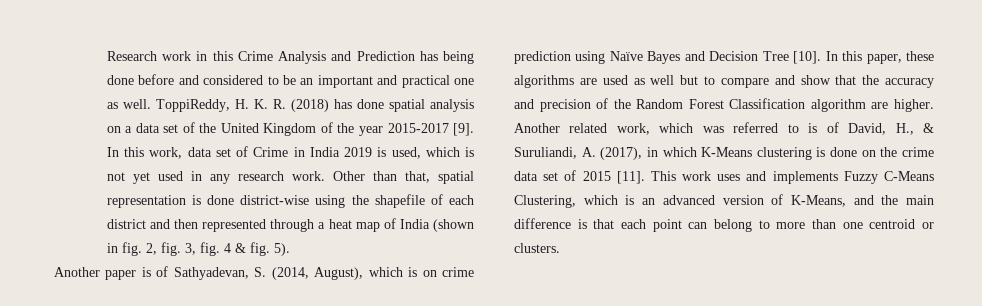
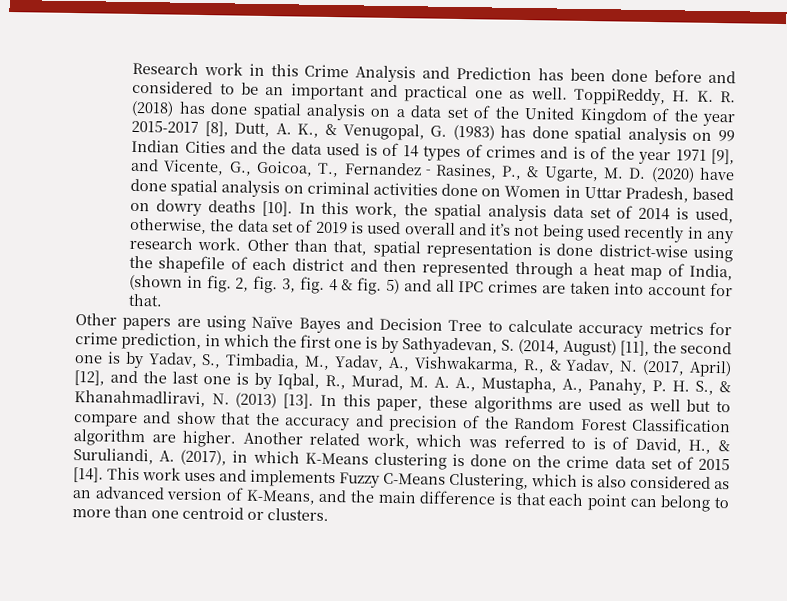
- Research work in this Crime Analysis and Prediction has being done before and considered to be an important and practical one as well.
+ Research work in this Crime Analysis and Prediction has been done before and considered to be an important and practical one as well.
- ToppiReddy, H. K. R. (2018) has done spatial analysis on a data set of the United Kingdom of the year 2015-2017 [9]. In this work, data set of Crime in India 2019 is used, which is not yet used in any research work.
+ ToppiReddy, H. K. R. (2018) has done spatial analysis on a data set of the United Kingdom of the year 2015-2017 [8], Dutt, A. K., & Venugopal, G. (1983) has done spatial analysis on 99 Indian Cities and the data used is of 14 types of crimes and is of the year 1971 [9], and Vicente, G., Goicoa, T., Fernandez‐Rasines, P., & Ugarte, M. D. (2020) have done spatial analysis on criminal activities done on Women in Uttar Pradesh, based on dowry deaths [10]. In this work, the spatial analysis data set of 2014 is used, otherwise, the data set of 2019 is used overall and it’s not being used recently in any research work.
- Other than that, spatial representation is done district-wise using the shapefile of each district and then represented through a heat map of India (shown in fig. 2, fig. 3, fig. 4 & fig. 5).
- Another paper is of Sathyadevan, S. (2014, August), which is on crime prediction using Naïve Bayes and Decision Tree [10].
+ Other than that, spatial representation is done district-wise using the shapefile of each district and then represented through a heat map of India, (shown in fig. 2, fig. 3, fig. 4 & fig. 5) and all IPC crimes are taken into account for that.
+ Other papers are using Naïve Bayes and Decision Tree to calculate accuracy metrics for crime prediction, in which the first one is by Sathyadevan, S. (2014, August) [11], the second one is by Yadav, S., Timbadia, M., Yadav, A., Vishwakarma, R., & Yadav, N. (2017, April) [12], and the last one is by Iqbal, R., Murad, M. A. A., Mustapha, A., Panahy, P. H. S., & Khanahmadliravi, N. (2013) [13].
- Another related work, which was referred to is of David, H., & Suruliandi, A. (2017), in which K-Means clustering is done on the crime data set of 2015 [11].
+ Another related work, which was referred to is of David, H., & Suruliandi, A. (2017), in which K-Means clustering is done on the crime data set of 2015 [14].
- This work uses and implements Fuzzy C-Means Clustering, which is an advanced version of K-Means, and the main difference is that each point can belong to more than one centroid or clusters.
+ This work uses and implements Fuzzy C-Means Clustering, which is also considered as an advanced version of K-Means, and the main difference is that each point can belong to more than one centroid or clusters.

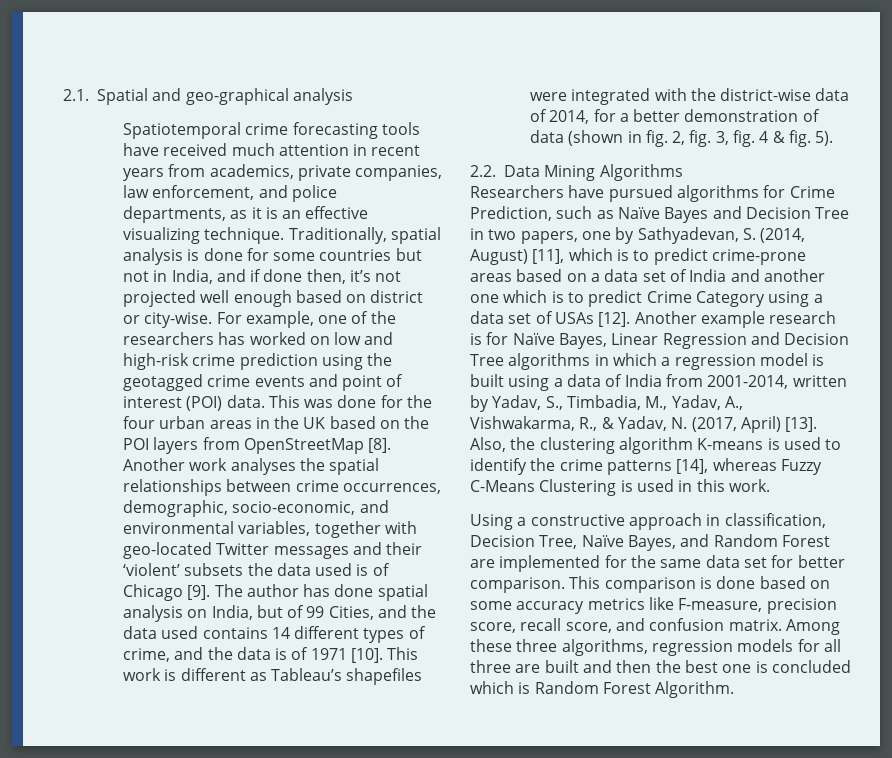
- Research work in this Crime Analysis and Prediction has been done before and considered to be an important and practical one as well. ToppiReddy, H. K. R. (2018) has done spatial analysis on a data set of the United Kingdom of the year 2015-2017 [8], Dutt, A. K., & Venugopal, G. (1983) has done spatial analysis on 99 Indian Cities and the data used is of 14 types of crimes and is of the year 1971 [9], and Vicente, G., Goicoa, T., Fernandez‐Rasines, P., & Ugarte, M. D. (2020) have done spatial analysis on criminal activities done on Women in Uttar Pradesh, based on dowry deaths [10]. In this work, the spatial analysis data set of 2014 is used, otherwise, the data set of 2019 is used overall and it’s not being used recently in any research work. Other than that, spatial representation is done district-wise using the shapefile of each district and then represented through a heat map of India, (shown in fig. 2, fig. 3, fig. 4 & fig. 5) and all IPC crimes are taken into account for that.
- Other papers are using Naïve Bayes and Decision Tree to calculate accuracy metrics for crime prediction, in which the first one is by Sathyadevan, S. (2014, August) [11], the second one is by Yadav, S., Timbadia, M., Yadav, A., Vishwakarma, R., & Yadav, N. (2017, April) [12], and the last one is by Iqbal, R., Murad, M. A. A., Mustapha, A., Panahy, P. H. S., & Khanahmadliravi, N. (2013) [13]. In this paper, these algorithms are used as well but to compare and show that the accuracy and precision of the Random Forest Classification algorithm are higher. Another related work, which was referred to is of David, H., & Suruliandi, A. (2017), in which K-Means clustering is done on the crime data set of 2015 [14]. This work uses and implements Fuzzy C-Means Clustering, which is also considered as an advanced version of K-Means, and the main difference is that each point can belong to more than one centroid or clusters.
+ 2.1. Spatial and geo-graphical analysis
+ Spatiotemporal crime forecasting tools have received much attention in recent years from academics, private companies, law enforcement, and police departments, as it is an effective visualizing technique. Traditionally, spatial analysis is done for some countries but not in India, and if done then, it’s not projected well enough based on district or city-wise. For example, one of the researchers has worked on low and high-risk crime prediction using the geotagged crime events and point of interest (POI) data. This was done for the four urban areas in the UK based on the POI layers from OpenStreetMap [8]. Another work analyses the spatial relationships between crime occurrences, demographic, socio-economic, and environmental variables, together with geo-located Twitter messages and their ‘violent’ subsets the data used is of Chicago [9]. The author has done spatial analysis on India, but of 99 Cities, and the data used contains 14 different types of crime, and the data is of 1971 [10]. This work is different as Tableau’s shapefiles were integrated with the district-wise data of 2014, for a better demonstration of data (shown in fig. 2, fig. 3, fig. 4 & fig. 5).
+ 2.2. Data Mining Algorithms
+ Researchers have pursued algorithms for Crime Prediction, such as Naïve Bayes and Decision Tree in two papers, one by Sathyadevan, S. (2014, August) [11], which is to predict crime-prone areas based on a data set of India and another one which is to predict Crime Category using a data set of USAs [12]. Another example research is for Naïve Bayes, Linear Regression and Decision Tree algorithms in which a regression model is built using a data of India from 2001-2014, written by Yadav, S., Timbadia, M., Yadav, A., Vishwakarma, R., & Yadav, N. (2017, April) [13]. Also, the clustering algorithm K-means is used to identify the crime patterns [14], whereas Fuzzy C-Means Clustering is used in this work.
+ Using a constructive approach in classification, Decision Tree, Naïve Bayes, and Random Forest are implemented for the same data set for better comparison. This comparison is done based on some accuracy metrics like F-measure, precision score, recall score, and confusion matrix. Among these three algorithms, regression models for all three are built and then the best one is concluded which is Random Forest Algorithm.

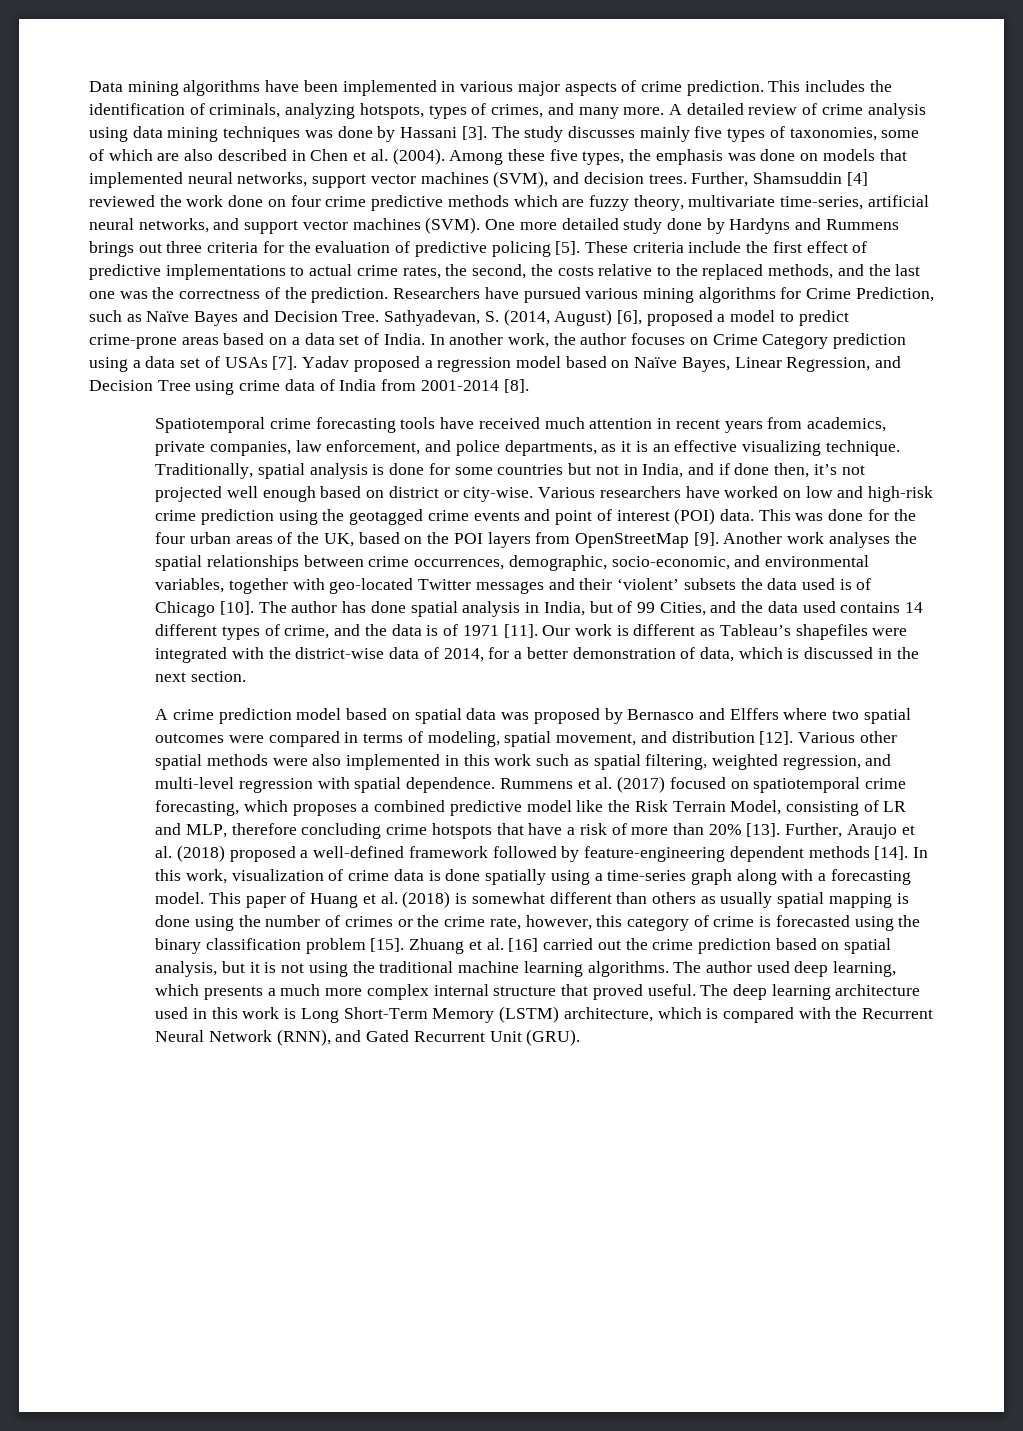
- 2.1. Spatial and geo-graphical analysis
+ Data mining algorithms have been implemented in various major aspects of crime prediction. This includes the identification of criminals, analyzing hotspots, types of crimes, and many more. A detailed review of crime analysis using data mining techniques was done by Hassani [3]. The study discusses mainly five types of taxonomies, some of which are also described in Chen et al. (2004). Among these five types, the emphasis was done on models that implemented neural networks, support vector machines (SVM), and decision trees. Further, Shamsuddin [4] reviewed the work done on four crime predictive methods which are fuzzy theory, multivariate time-series, artificial neural networks, and support vector machines (SVM). One more detailed study done by Hardyns and Rummens brings out three criteria for the evaluation of predictive policing [5]. These criteria include the first effect of predictive implementations to actual crime rates, the second, the costs relative to the replaced methods, and the last one was the correctness of the prediction. Researchers have pursued various mining algorithms for Crime Prediction, such as Naïve Bayes and Decision Tree. Sathyadevan, S. (2014, August) [6], proposed a model to predict crime-prone areas based on a data set of India. In another work, the author focuses on Crime Category prediction using a data set of USAs [7]. Yadav proposed a regression model based on Naïve Bayes, Linear Regression, and Decision Tree using crime data of India from 2001-2014 [8].
- For example, one of the researchers has worked on low and high-risk crime prediction using the geotagged crime events and point of interest (POI) data.
+ Various researchers have worked on low and high-risk crime prediction using the geotagged crime events and point of interest (POI) data.
- This was done for the four urban areas in the UK based on the POI layers from OpenStreetMap [8].
+ This was done for the four urban areas of the UK, based on the POI layers from OpenStreetMap [9].
- Another work analyses the spatial relationships between crime occurrences, demographic, socio-economic, and environmental variables, together with geo-located Twitter messages and their ‘violent’ subsets the data used is of Chicago [9].
+ Another work analyses the spatial relationships between crime occurrences, demographic, socio-economic, and environmental variables, together with geo-located Twitter messages and their ‘violent’ subsets the data used is of Chicago [10].
- The author has done spatial analysis on India, but of 99 Cities, and the data used contains 14 different types of crime, and the data is of 1971 [10]. This work is different as Tableau’s shapefiles were integrated with the district-wise data of 2014, for a better demonstration of data (shown in fig. 2, fig. 3, fig. 4 & fig. 5).
- 2.2. Data Mining Algorithms
- Researchers have pursued algorithms for Crime Prediction, such as Naïve Bayes and Decision Tree in two papers, one by Sathyadevan, S. (2014, August) [11], which is to predict crime-prone areas based on a data set of India and another one which is to predict Crime Category using a data set of USAs [12]. Another example research is for Naïve Bayes, Linear Regression and Decision Tree algorithms in which a regression model is built using a data of India from 2001-2014, written by Yadav, S., Timbadia, M., Yadav, A., Vishwakarma, R., & Yadav, N. (2017, April) [13]. Also, the clustering algorithm K-means is used to identify the crime patterns [14], whereas Fuzzy C-Means Clustering is used in this work.
- Using a constructive approach in classification, Decision Tree, Naïve Bayes, and Random Forest are implemented for the same data set for better comparison. This comparison is done based on some accuracy metrics like F-measure, precision score, recall score, and confusion matrix. Among these three algorithms, regression models for all three are built and then the best one is concluded which is Random Forest Algorithm.
+ The author has done spatial analysis in India, but of 99 Cities, and the data used contains 14 different types of crime, and the data is of 1971 [11]. Our work is different as Tableau’s shapefiles were integrated with the district-wise data of 2014, for a better demonstration of data, which is discussed in the next section.
+ A crime prediction model based on spatial data was proposed by Bernasco and Elffers where two spatial outcomes were compared in terms of modeling, spatial movement, and distribution [12]. Various other spatial methods were also implemented in this work such as spatial filtering, weighted regression, and multi-level regression with spatial dependence. Rummens et al. (2017) focused on spatiotemporal crime forecasting, which proposes a combined predictive model like the Risk Terrain Model, consisting of LR and MLP, therefore concluding crime hotspots that have a risk of more than 20% [13]. Further, Araujo et al. (2018) proposed a well-defined framework followed by feature-engineering dependent methods [14]. In this work, visualization of crime data is done spatially using a time-series graph along with a forecasting model. This paper of Huang et al. (2018) is somewhat different than others as usually spatial mapping is done using the number of crimes or the crime rate, however, this category of crime is forecasted using the binary classification problem [15]. Zhuang et al. [16] carried out the crime prediction based on spatial analysis, but it is not using the traditional machine learning algorithms. The author used deep learning, which presents a much more complex internal structure that proved useful. The deep learning architecture used in this work is Long Short-Term Memory (LSTM) architecture, which is compared with the Recurrent Neural Network (RNN), and Gated Recurrent Unit (GRU).

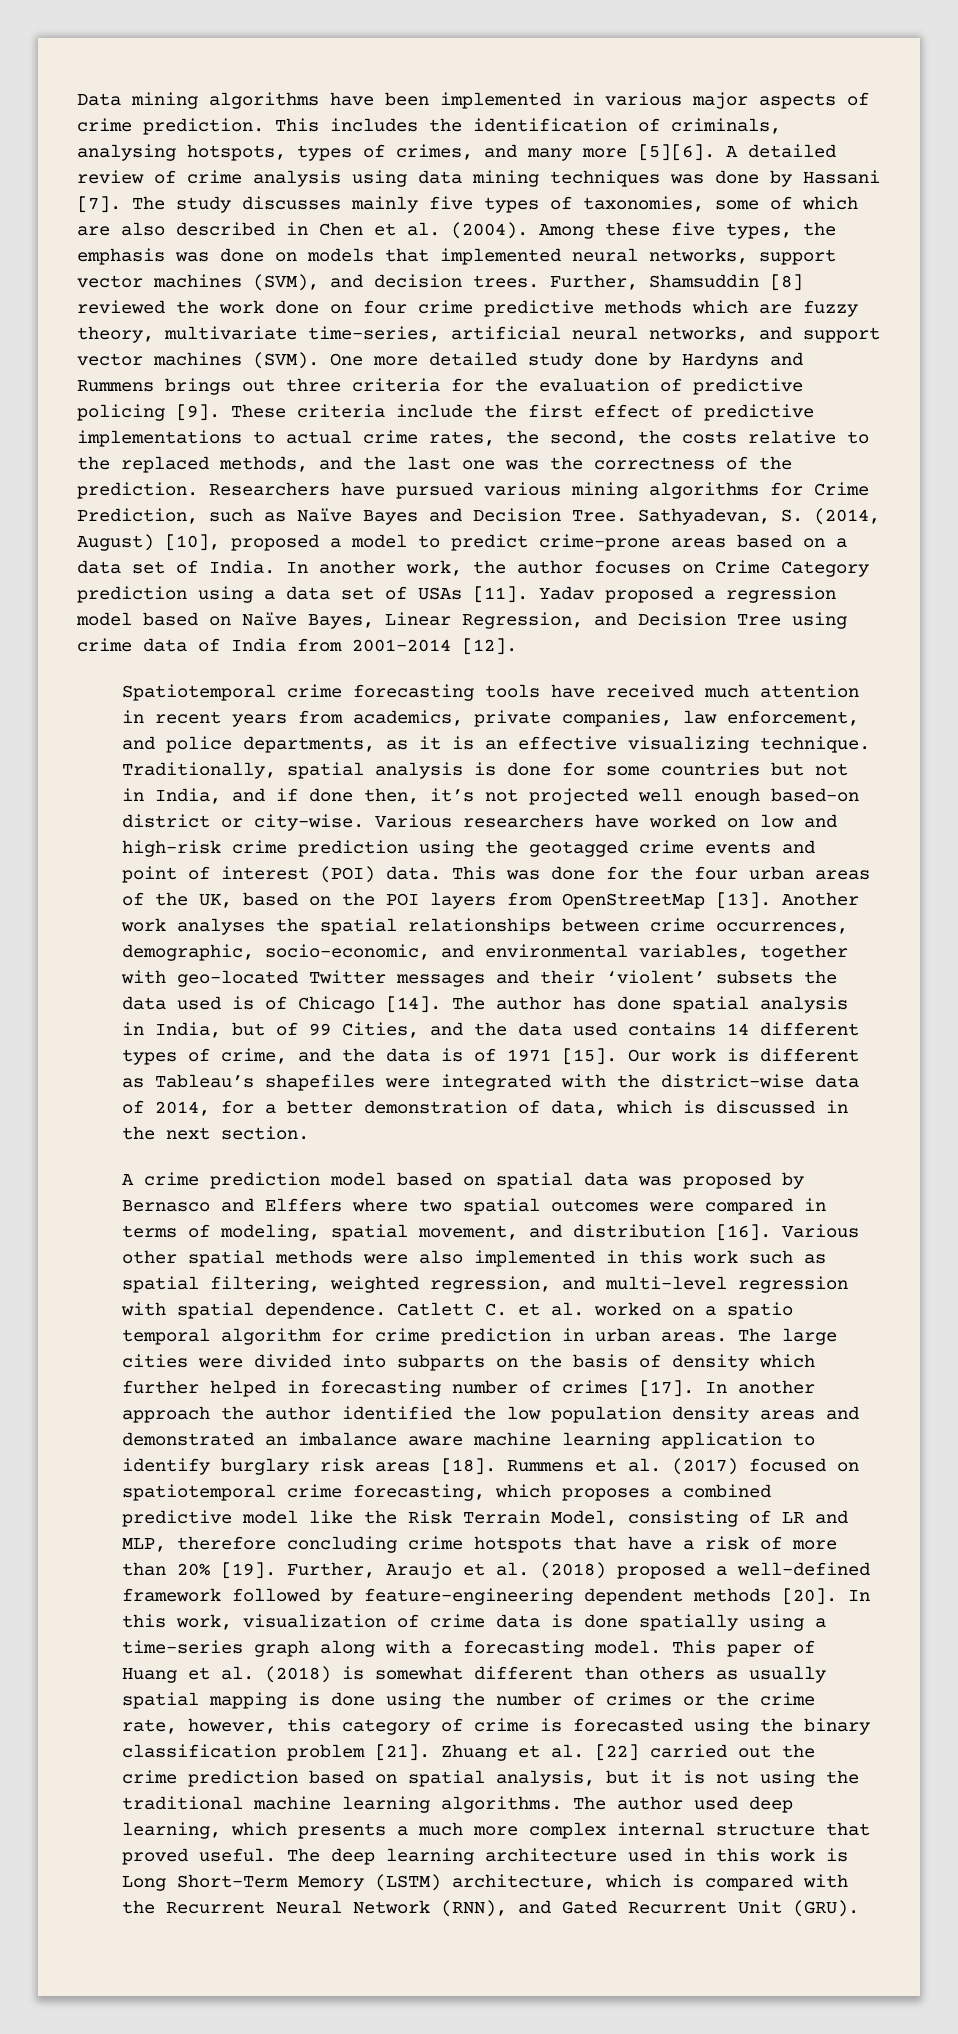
- This includes the identification of criminals, analyzing hotspots, types of crimes, and many more.
+ This includes the identification of criminals, analysing hotspots, types of crimes, and many more [5][6].
- A detailed review of crime analysis using data mining techniques was done by Hassani [3].
+ A detailed review of crime analysis using data mining techniques was done by Hassani [7].
- Further, Shamsuddin [4] reviewed the work done on four crime predictive methods which are fuzzy theory, multivariate time-series, artificial neural networks, and support vector machines (SVM).
+ Further, Shamsuddin [8] reviewed the work done on four crime predictive methods which are fuzzy theory, multivariate time-series, artificial neural networks, and support vector machines (SVM).
- One more detailed study done by Hardyns and Rummens brings out three criteria for the evaluation of predictive policing [5].
+ One more detailed study done by Hardyns and Rummens brings out three criteria for the evaluation of predictive policing [9].
- Sathyadevan, S. (2014, August) [6], proposed a model to predict crime-prone areas based on a data set of India.
+ Sathyadevan, S. (2014, August) [10], proposed a model to predict crime-prone areas based on a data set of India.
- In another work, the author focuses on Crime Category prediction using a data set of USAs [7].
+ In another work, the author focuses on Crime Category prediction using a data set of USAs [11].
- Yadav proposed a regression model based on Naïve Bayes, Linear Regression, and Decision Tree using crime data of India from 2001-2014 [8].
+ Yadav proposed a regression model based on Naïve Bayes, Linear Regression, and Decision Tree using crime data of India from 2001-2014 [12].
- Traditionally, spatial analysis is done for some countries but not in India, and if done then, it’s not projected well enough based on district or city-wise.
+ Traditionally, spatial analysis is done for some countries but not in India, and if done then, it’s not projected well enough based-on district or city-wise.
- This was done for the four urban areas of the UK, based on the POI layers from OpenStreetMap [9].
+ This was done for the four urban areas of the UK, based on the POI layers from OpenStreetMap [13].
- Another work analyses the spatial relationships between crime occurrences, demographic, socio-economic, and environmental variables, together with geo-located Twitter messages and their ‘violent’ subsets the data used is of Chicago [10].
+ Another work analyses the spatial relationships between crime occurrences, demographic, socio-economic, and environmental variables, together with geo-located Twitter messages and their ‘violent’ subsets the data used is of Chicago [14].
- The author has done spatial analysis in India, but of 99 Cities, and the data used contains 14 different types of crime, and the data is of 1971 [11].
+ The author has done spatial analysis in India, but of 99 Cities, and the data used contains 14 different types of crime, and the data is of 1971 [15].
- A crime prediction model based on spatial data was proposed by Bernasco and Elffers where two spatial outcomes were compared in terms of modeling, spatial movement, and distribution [12].
+ A crime prediction model based on spatial data was proposed by Bernasco and Elffers where two spatial outcomes were compared in terms of modeling, spatial movement, and distribution [16].
+ Catlett C. et al. worked on a spatio temporal algorithm for crime prediction in urban areas. The large cities were divided into subparts on the basis of density which further helped in forecasting number of crimes [17]. In another approach the author identified the low population density areas and demonstrated an imbalance aware machine learning application to identify burglary risk areas [18].
- Rummens et al. (2017) focused on spatiotemporal crime forecasting, which proposes a combined predictive model like the Risk Terrain Model, consisting of LR and MLP, therefore concluding crime hotspots that have a risk of more than 20% [13].
+ Rummens et al. (2017) focused on spatiotemporal crime forecasting, which proposes a combined predictive model like the Risk Terrain Model, consisting of LR and MLP, therefore concluding crime hotspots that have a risk of more than 20% [19].
- Further, Araujo et al. (2018) proposed a well-defined framework followed by feature-engineering dependent methods [14].
+ Further, Araujo et al. (2018) proposed a well-defined framework followed by feature-engineering dependent methods [20].
- This paper of Huang et al. (2018) is somewhat different than others as usually spatial mapping is done using the number of crimes or the crime rate, however, this category of crime is forecasted using the binary classification problem [15].
+ This paper of Huang et al. (2018) is somewhat different than others as usually spatial mapping is done using the number of crimes or the crime rate, however, this category of crime is forecasted using the binary classification problem [21].
- Zhuang et al. [16] carried out the crime prediction based on spatial analysis, but it is not using the traditional machine learning algorithms.
+ Zhuang et al. [22] carried out the crime prediction based on spatial analysis, but it is not using the traditional machine learning algorithms.

